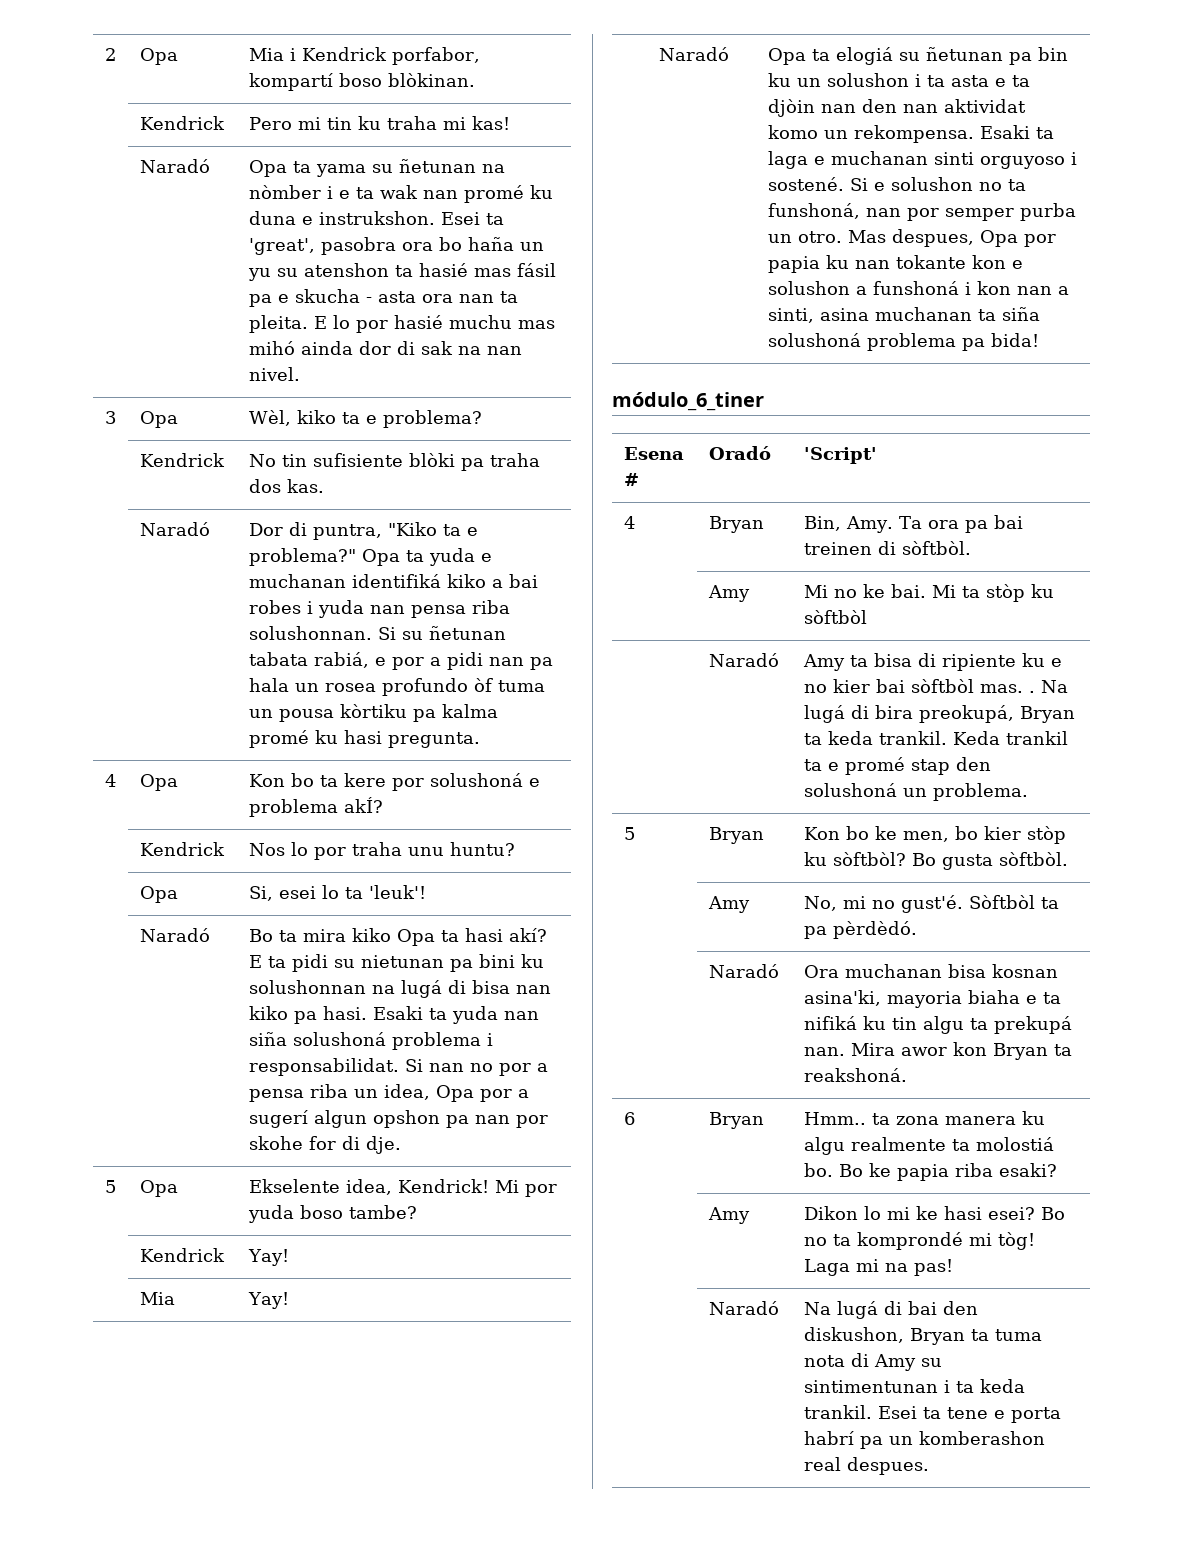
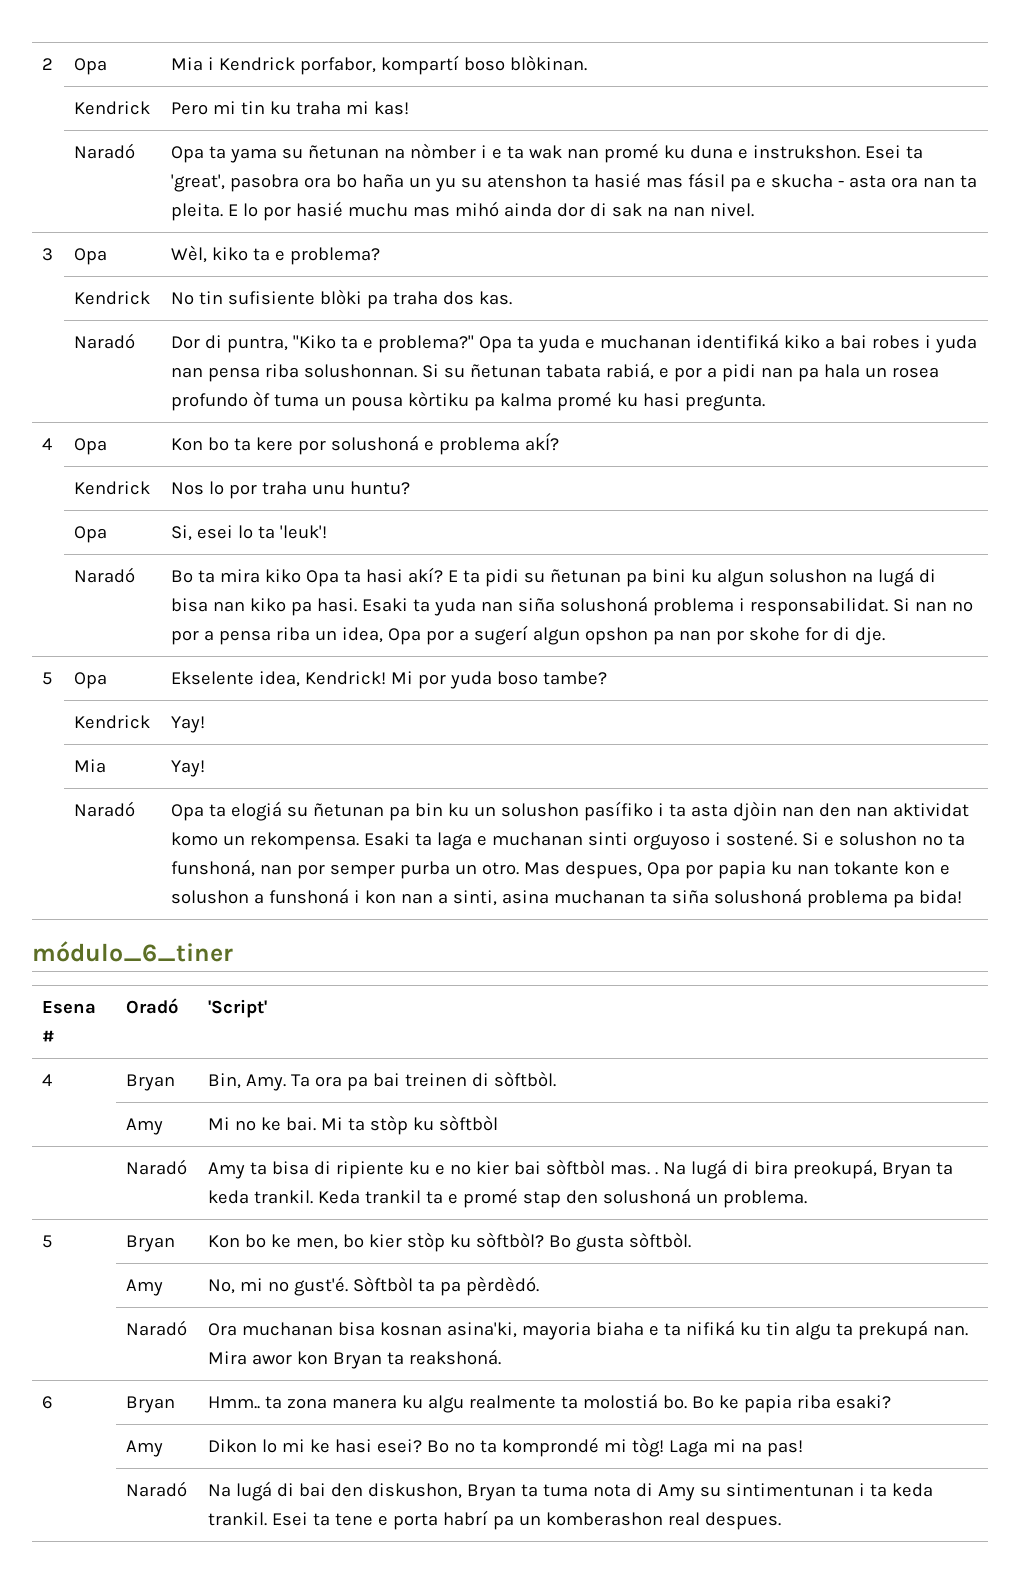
- E ta pidi su nietunan pa bini ku solushonnan na lugá di bisa nan kiko pa hasi.
+ E ta pidi su ñetunan pa bini ku algun solushon na lugá di bisa nan kiko pa hasi.
- Opa ta elogiá su ñetunan pa bin ku un solushon i ta asta e ta djòin nan den nan aktividat komo un rekompensa.
+ Opa ta elogiá su ñetunan pa bin ku un solushon pasífiko i ta asta djòin nan den nan aktividat komo un rekompensa.

